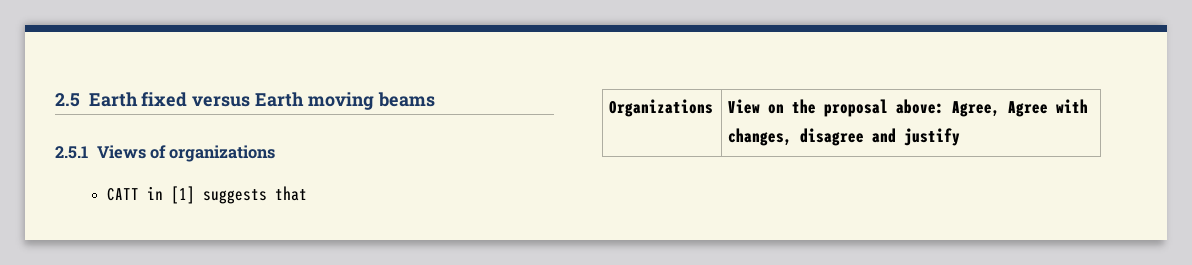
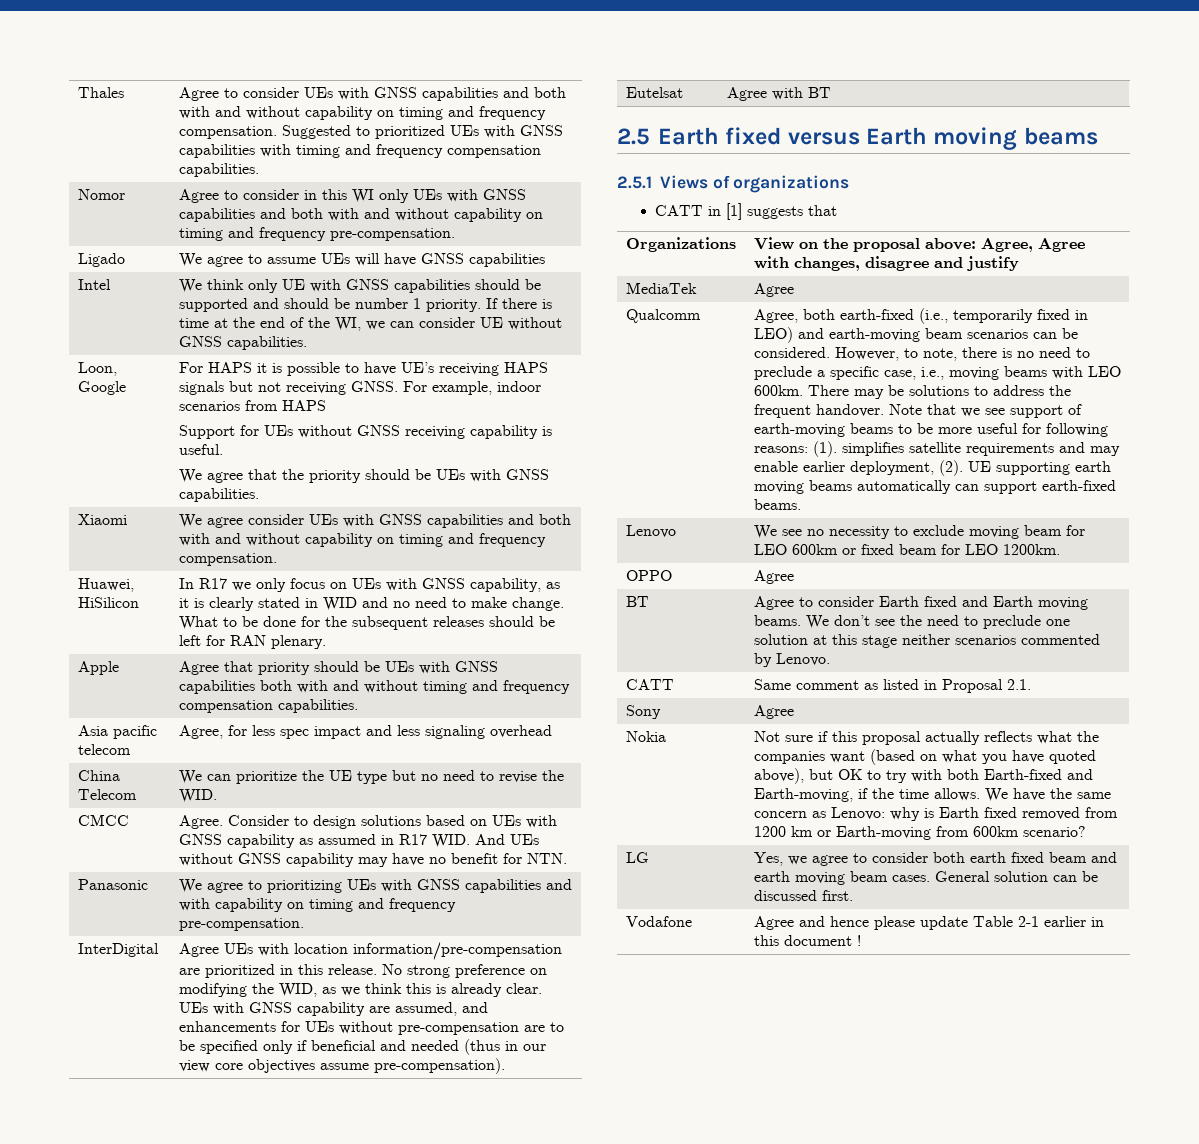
+ Thales | Agree to consider UEs with GNSS capabilities and both with and without capability on timing and frequency compensation. Suggested to prioritized UEs with GNSS capabilities with timing and frequency compensation capabilities.
+ Nomor | Agree to consider in this WI only UEs with GNSS capabilities and both with and without capability on timing and frequency pre-compensation.
+ Ligado | We agree to assume UEs will have GNSS capabilities
+ Intel | We think only UE with GNSS capabilities should be supported and should be number 1 priority. If there is time at the end of the WI, we can consider UE without GNSS capabilities.
+ Loon, Google | For HAPS it is possible to have UE’s receiving HAPS signals but not receiving GNSS. For example, indoor scenarios from HAPS
+ Support for UEs without GNSS receiving capability is useful.
+ We agree that the priority should be UEs with GNSS capabilities.
+ Xiaomi | We agree consider UEs with GNSS capabilities and both with and without capability on timing and frequency compensation.
+ Huawei, HiSilicon | In R17 we only focus on UEs with GNSS capability, as it is clearly stated in WID and no need to make change. What to be done for the subsequent releases should be left for RAN plenary.
+ Apple | Agree that priority should be UEs with GNSS capabilities both with and without timing and frequency compensation capabilities.
+ Asia pacific telecom | Agree, for less spec impact and less signaling overhead
+ China Telecom | We can prioritize the UE type but no need to revise the WID.
+ CMCC | Agree. Consider to design solutions based on UEs with GNSS capability as assumed in R17 WID. And UEs without GNSS capability may have no benefit for NTN.
+ Panasonic | We agree to prioritizing UEs with GNSS capabilities and with capability on timing and frequency pre-compensation.
+ InterDigital | Agree UEs with location information/pre-compensation are prioritized in this release. No strong preference on modifying the WID, as we think this is already clear. UEs with GNSS capability are assumed, and enhancements for UEs without pre-compensation are to be specified only if beneficial and needed (thus in our view core objectives assume pre-compensation).
+ Eutelsat | Agree with BT
+ MediaTek | Agree
+ Qualcomm | Agree, both earth-fixed (i.e., temporarily fixed in LEO) and earth-moving beam scenarios can be considered. However, to note, there is no need to preclude a specific case, i.e., moving beams with LEO 600km. There may be solutions to address the frequent handover. Note that we see support of earth-moving beams to be more useful for following reasons: (1). simplifies satellite requirements and may enable earlier deployment, (2). UE supporting earth moving beams automatically can support earth-fixed beams.
+ Lenovo | We see no necessity to exclude moving beam for LEO 600km or fixed beam for LEO 1200km.
+ OPPO | Agree
+ BT | Agree to consider Earth fixed and Earth moving beams. We don’t see the need to preclude one solution at this stage neither scenarios commented by Lenovo.
+ CATT | Same comment as listed in Proposal 2.1.
+ Sony | Agree
+ Nokia | Not sure if this proposal actually reflects what the companies want (based on what you have quoted above), but OK to try with both Earth-fixed and Earth-moving, if the time allows. We have the same concern as Lenovo: why is Earth fixed removed from 1200 km or Earth-moving from 600km scenario?
+ LG | Yes, we agree to consider both earth fixed beam and earth moving beam cases. General solution can be discussed first.
+ Vodafone | Agree and hence please update Table 2-1 earlier in this document !

